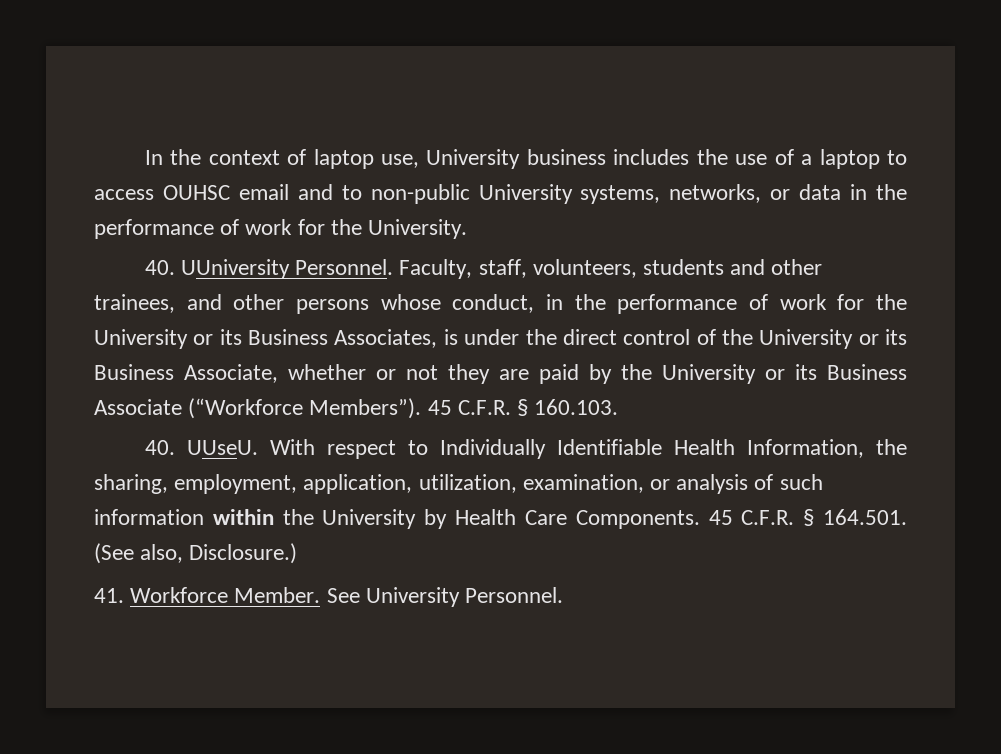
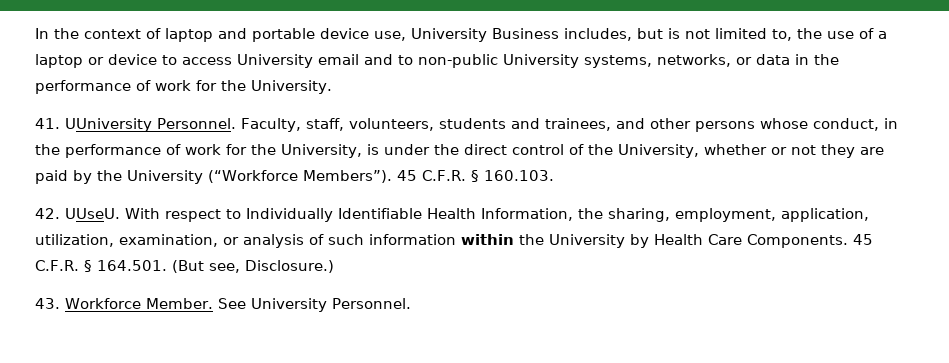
- In the context of laptop use, University business includes the use of a laptop to access OUHSC email and to non-public University systems, networks, or data in the performance of work for the University.
+ In the context of laptop and portable device use, University Business includes, but is not limited to, the use of a laptop or device to access University email and to non-public University systems, networks, or data in the performance of work for the University.
- 40. UUniversity Personnel.
+ 41. UUniversity Personnel.
- Faculty, staff, volunteers, students and other trainees, and other persons whose conduct, in the performance of work for the University or its Business Associates, is under the direct control of the University or its Business Associate, whether or not they are paid by the University or its Business Associate (“Workforce Members”).
+ Faculty, staff, volunteers, students and trainees, and other persons whose conduct, in the performance of work for the University, is under the direct control of the University, whether or not they are paid by the University (“Workforce Members”).
- 40. UUseU.
+ 42. UUseU.
- 45 C.F.R. § 164.501. (See also, Disclosure.)
+ 45 C.F.R. § 164.501. (But see, Disclosure.)
- 41. Workforce Member.
+ 43. Workforce Member.

